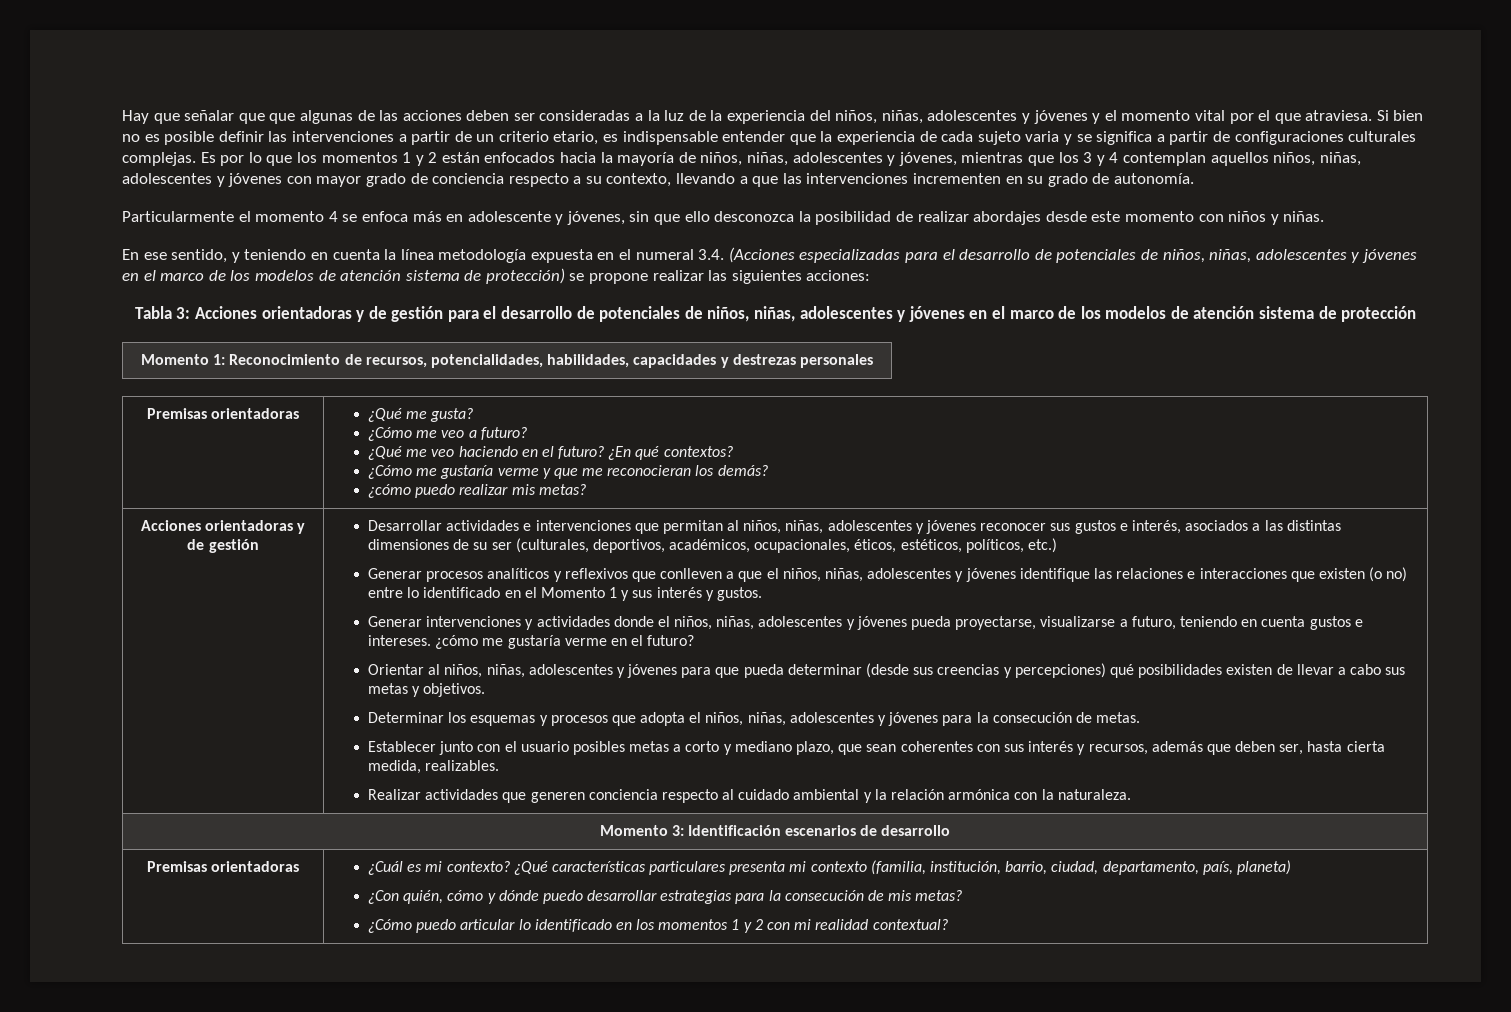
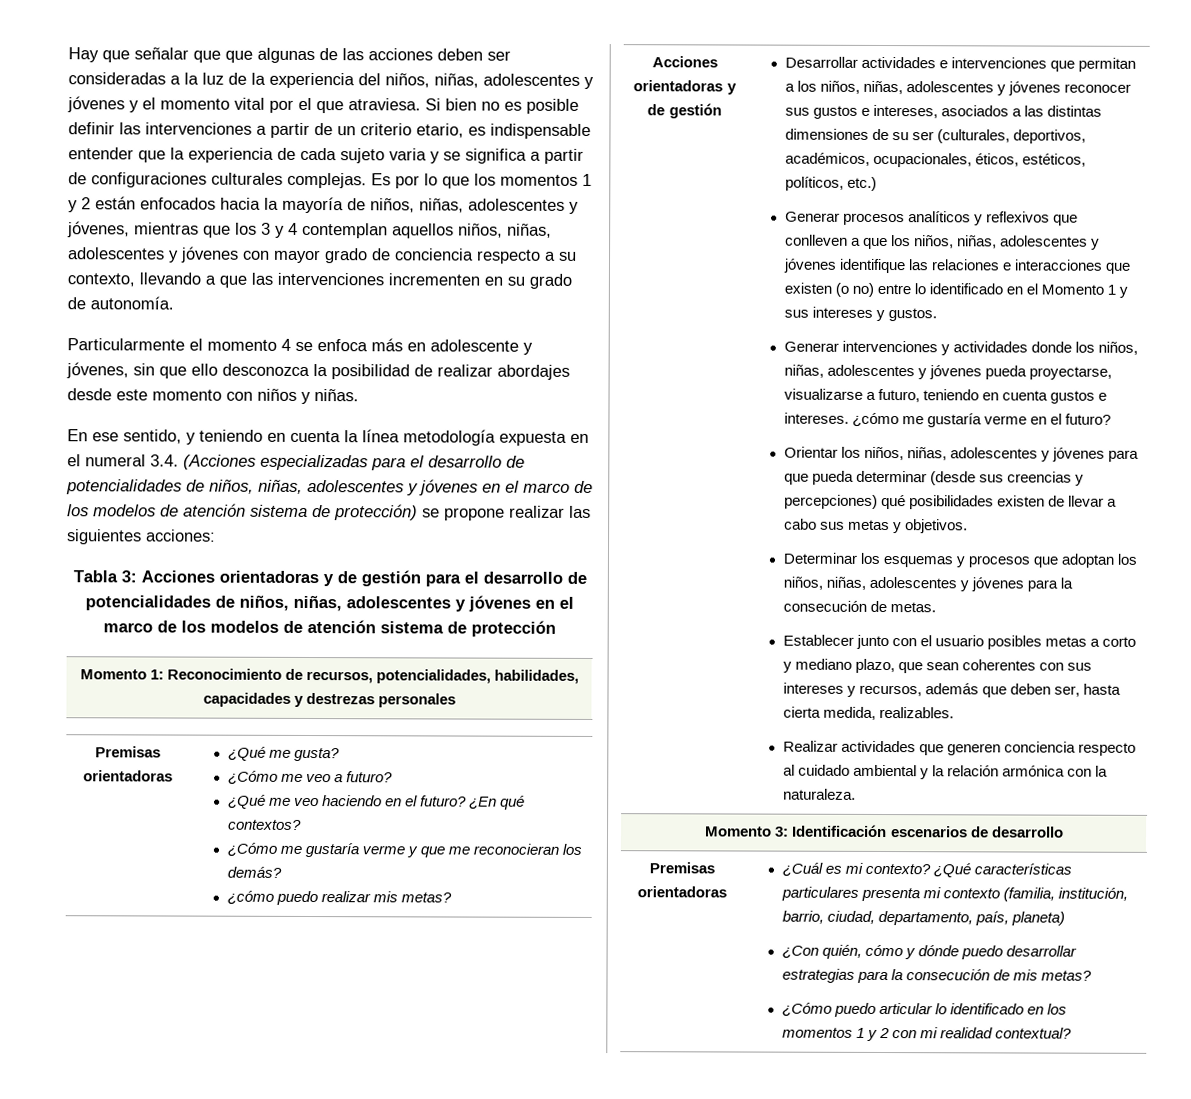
- En ese sentido, y teniendo en cuenta la línea metodología expuesta en el numeral 3.4. (Acciones especializadas para el desarrollo de potenciales de niños, niñas, adolescentes y jóvenes en el marco de los modelos de atención sistema de protección) se propone realizar las siguientes acciones:
+ En ese sentido, y teniendo en cuenta la línea metodología expuesta en el numeral 3.4. (Acciones especializadas para el desarrollo de potencialidades de niños, niñas, adolescentes y jóvenes en el marco de los modelos de atención sistema de protección) se propone realizar las siguientes acciones:
- Tabla 3: Acciones orientadoras y de gestión para el desarrollo de potenciales de niños, niñas, adolescentes y jóvenes en el marco de los modelos de atención sistema de protección
+ Tabla 3: Acciones orientadoras y de gestión para el desarrollo de potencialidades de niños, niñas, adolescentes y jóvenes en el marco de los modelos de atención sistema de protección
- Desarrollar actividades e intervenciones que permitan al niños, niñas, adolescentes y jóvenes reconocer sus gustos e interés, asociados a las distintas dimensiones de su ser (culturales, deportivos, académicos, ocupacionales, éticos, estéticos, políticos, etc.)
+ Desarrollar actividades e intervenciones que permitan a los niños, niñas, adolescentes y jóvenes reconocer sus gustos e intereses, asociados a las distintas dimensiones de su ser (culturales, deportivos, académicos, ocupacionales, éticos, estéticos, políticos, etc.)
- Generar procesos analíticos y reflexivos que conlleven a que el niños, niñas, adolescentes y jóvenes identifique las relaciones e interacciones que existen (o no) entre lo identificado en el Momento 1 y sus interés y gustos.
+ Generar procesos analíticos y reflexivos que conlleven a que los niños, niñas, adolescentes y jóvenes identifique las relaciones e interacciones que existen (o no) entre lo identificado en el Momento 1 y sus intereses y gustos.
- Generar intervenciones y actividades donde el niños, niñas, adolescentes y jóvenes pueda proyectarse, visualizarse a futuro, teniendo en cuenta gustos e intereses.
+ Generar intervenciones y actividades donde los niños, niñas, adolescentes y jóvenes pueda proyectarse, visualizarse a futuro, teniendo en cuenta gustos e intereses.
- Orientar al niños, niñas, adolescentes y jóvenes para que pueda determinar (desde sus creencias y percepciones) qué posibilidades existen de llevar a cabo sus metas y objetivos.
+ Orientar los niños, niñas, adolescentes y jóvenes para que pueda determinar (desde sus creencias y percepciones) qué posibilidades existen de llevar a cabo sus metas y objetivos.
- Determinar los esquemas y procesos que adopta el niños, niñas, adolescentes y jóvenes para la consecución de metas.
+ Determinar los esquemas y procesos que adoptan los niños, niñas, adolescentes y jóvenes para la consecución de metas.
- Establecer junto con el usuario posibles metas a corto y mediano plazo, que sean coherentes con sus interés y recursos, además que deben ser, hasta cierta medida, realizables.
+ Establecer junto con el usuario posibles metas a corto y mediano plazo, que sean coherentes con sus intereses y recursos, además que deben ser, hasta cierta medida, realizables.

